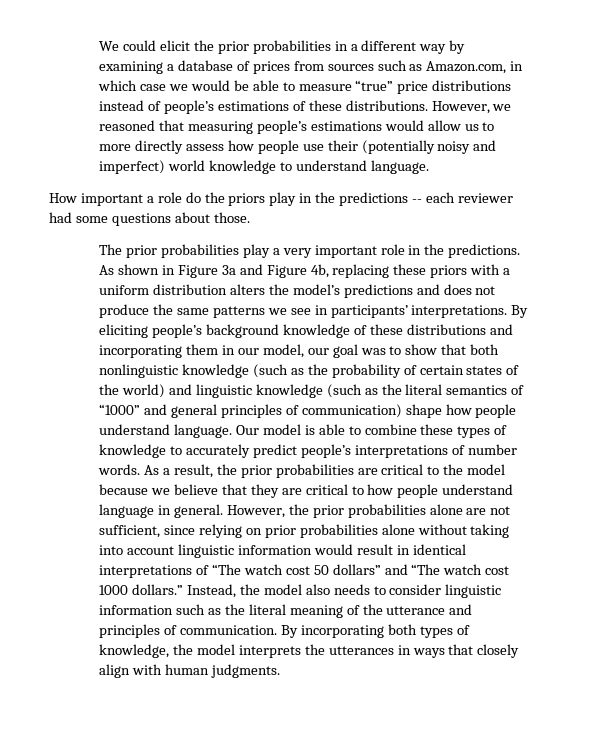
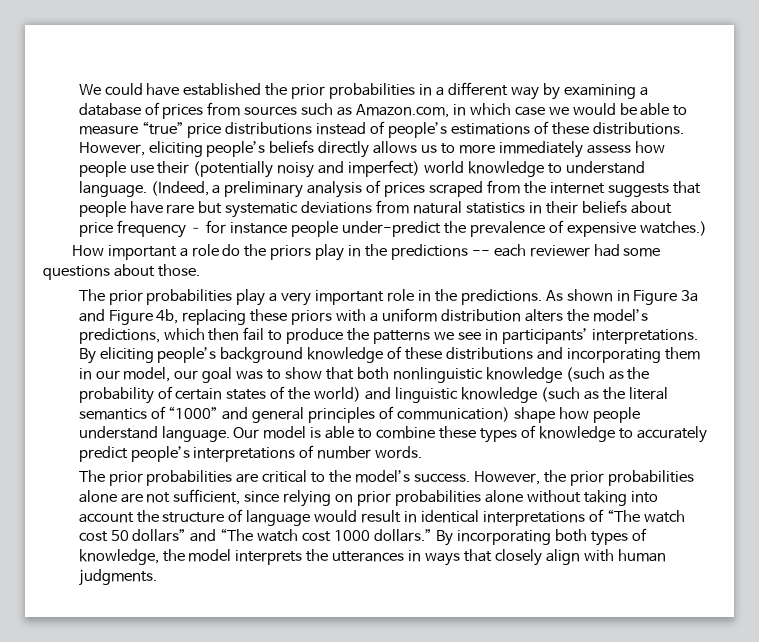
- We could elicit the prior probabilities in a different way by examining a database of prices from sources such as Amazon.com, in which case we would be able to measure “true” price distributions instead of people’s estimations of these distributions.
+ We could have established the prior probabilities in a different way by examining a database of prices from sources such as Amazon.com, in which case we would be able to measure “true” price distributions instead of people’s estimations of these distributions.
- However, we reasoned that measuring people’s estimations would allow us to more directly assess how people use their (potentially noisy and imperfect) world knowledge to understand language.
+ However, eliciting people’s beliefs directly allows us to more immediately assess how people use their (potentially noisy and imperfect) world knowledge to understand language. (Indeed, a preliminary analysis of prices scraped from the internet suggests that people have rare but systematic deviations from natural statistics in their beliefs about price frequency – for instance people under-predict the prevalence of expensive watches.)
- As shown in Figure 3a and Figure 4b, replacing these priors with a uniform distribution alters the model’s predictions and does not produce the same patterns we see in participants’ interpretations.
+ As shown in Figure 3a and Figure 4b, replacing these priors with a uniform distribution alters the model’s predictions, which then fail to produce the patterns we see in participants’ interpretations.
- Our model is able to combine these types of knowledge to accurately predict people’s interpretations of number words. As a result, the prior probabilities are critical to the model because we believe that they are critical to how people understand language in general.
+ Our model is able to combine these types of knowledge to accurately predict people’s interpretations of number words.
+ The prior probabilities are critical to the model’s success.
- However, the prior probabilities alone are not sufficient, since relying on prior probabilities alone without taking into account linguistic information would result in identical interpretations of “The watch cost 50 dollars” and “The watch cost 1000 dollars.”
+ However, the prior probabilities alone are not sufficient, since relying on prior probabilities alone without taking into account the structure of language would result in identical interpretations of “The watch cost 50 dollars” and “The watch cost 1000 dollars.”
- Instead, the model also needs to consider linguistic information such as the literal meaning of the utterance and principles of communication.

